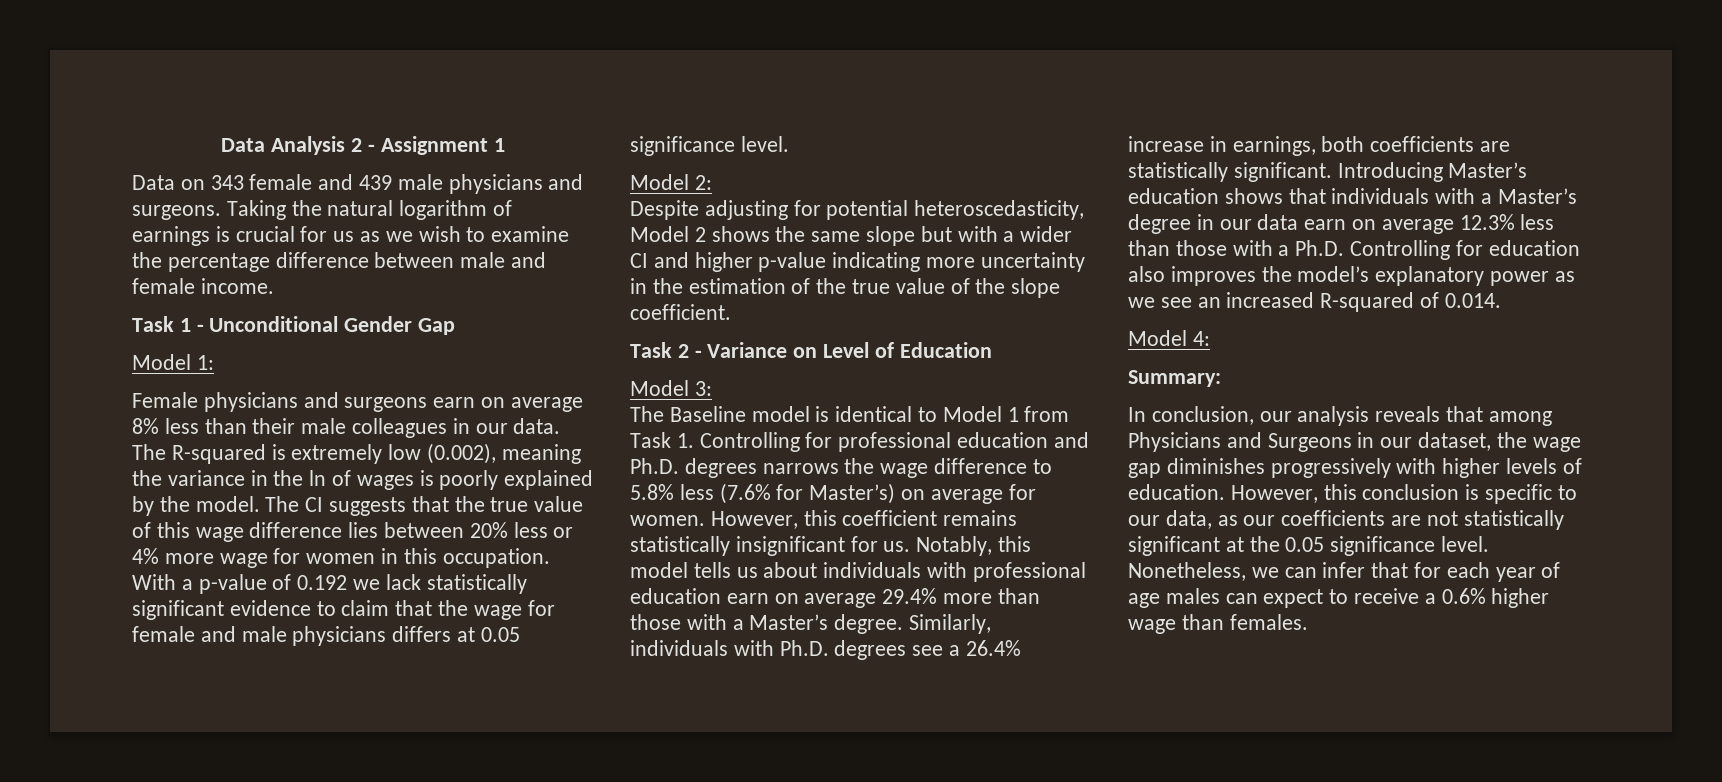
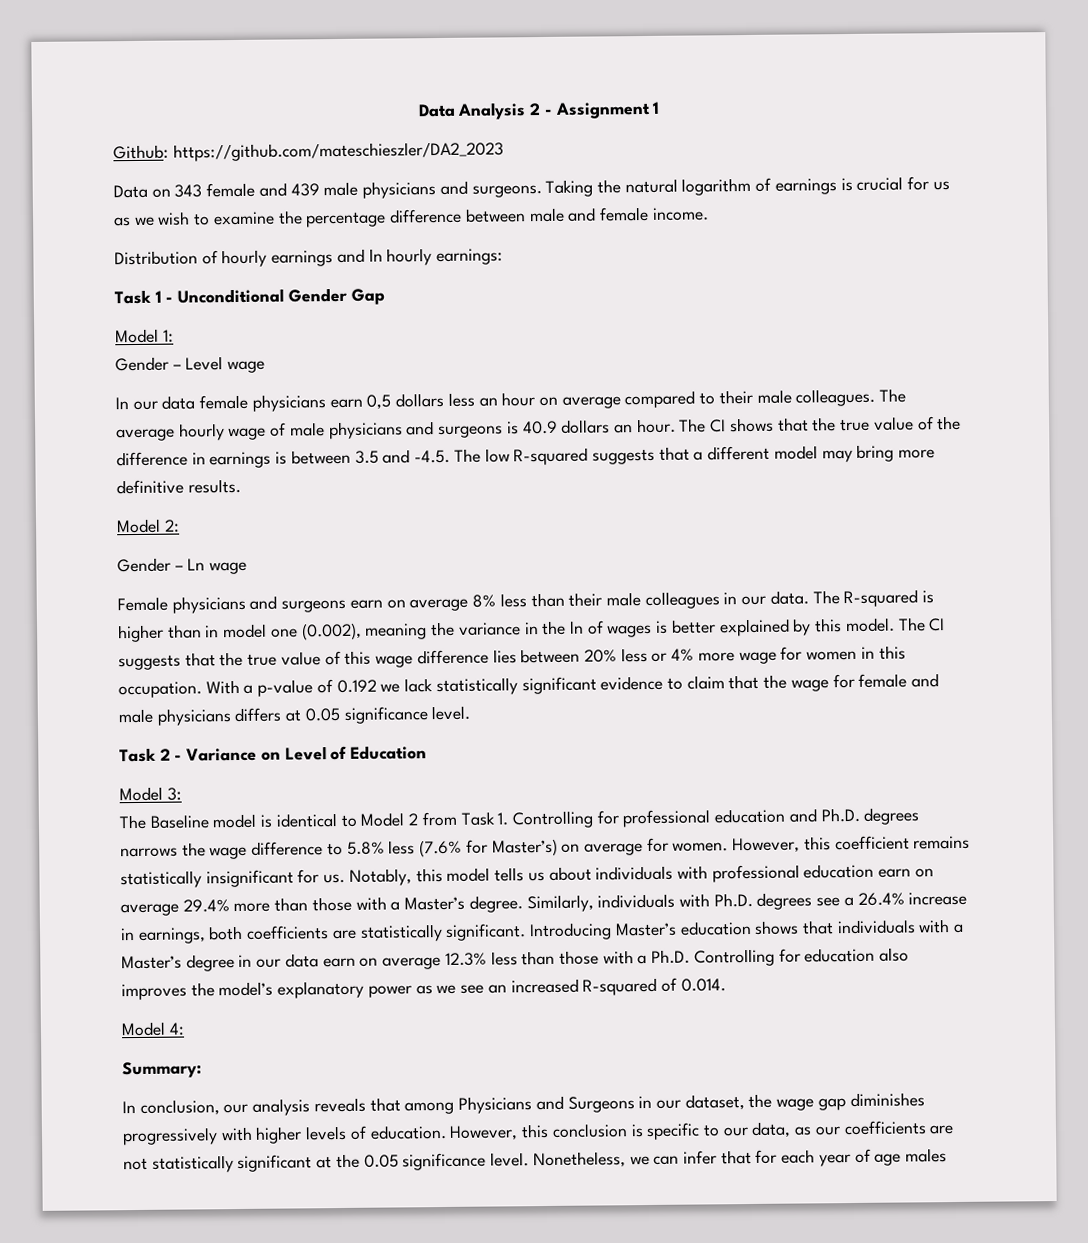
+ Github: https://github.com/mateschieszler/DA2_2023
+ Distribution of hourly earnings and ln hourly earnings:
+ Gender – Level wage
+ In our data female physicians earn 0,5 dollars less an hour on average compared to their male colleagues. The average hourly wage of male physicians and surgeons is 40.9 dollars an hour. The CI shows that the true value of the difference in earnings is between 3.5 and -4.5. The low R-squared suggests that a different model may bring more definitive results.
+ Model 2:
+ Gender – Ln wage
- The R-squared is extremely low (0.002), meaning the variance in the ln of wages is poorly explained by the model.
+ The R-squared is higher than in model one (0.002), meaning the variance in the ln of wages is better explained by this model.
- Model 2:
- Despite adjusting for potential heteroscedasticity, Model 2 shows the same slope but with a wider CI and higher p-value indicating more uncertainty in the estimation of the true value of the slope coefficient.
- The Baseline model is identical to Model 1 from Task 1. Controlling for professional education and Ph.D. degrees narrows the wage difference to 5.8% less (7.6% for Master’s) on average for women.
+ The Baseline model is identical to Model 2 from Task 1. Controlling for professional education and Ph.D. degrees narrows the wage difference to 5.8% less (7.6% for Master’s) on average for women.
- Nonetheless, we can infer that for each year of age males can expect to receive a 0.6% higher wage than females.
+ Nonetheless, we can infer that for each year of age males

